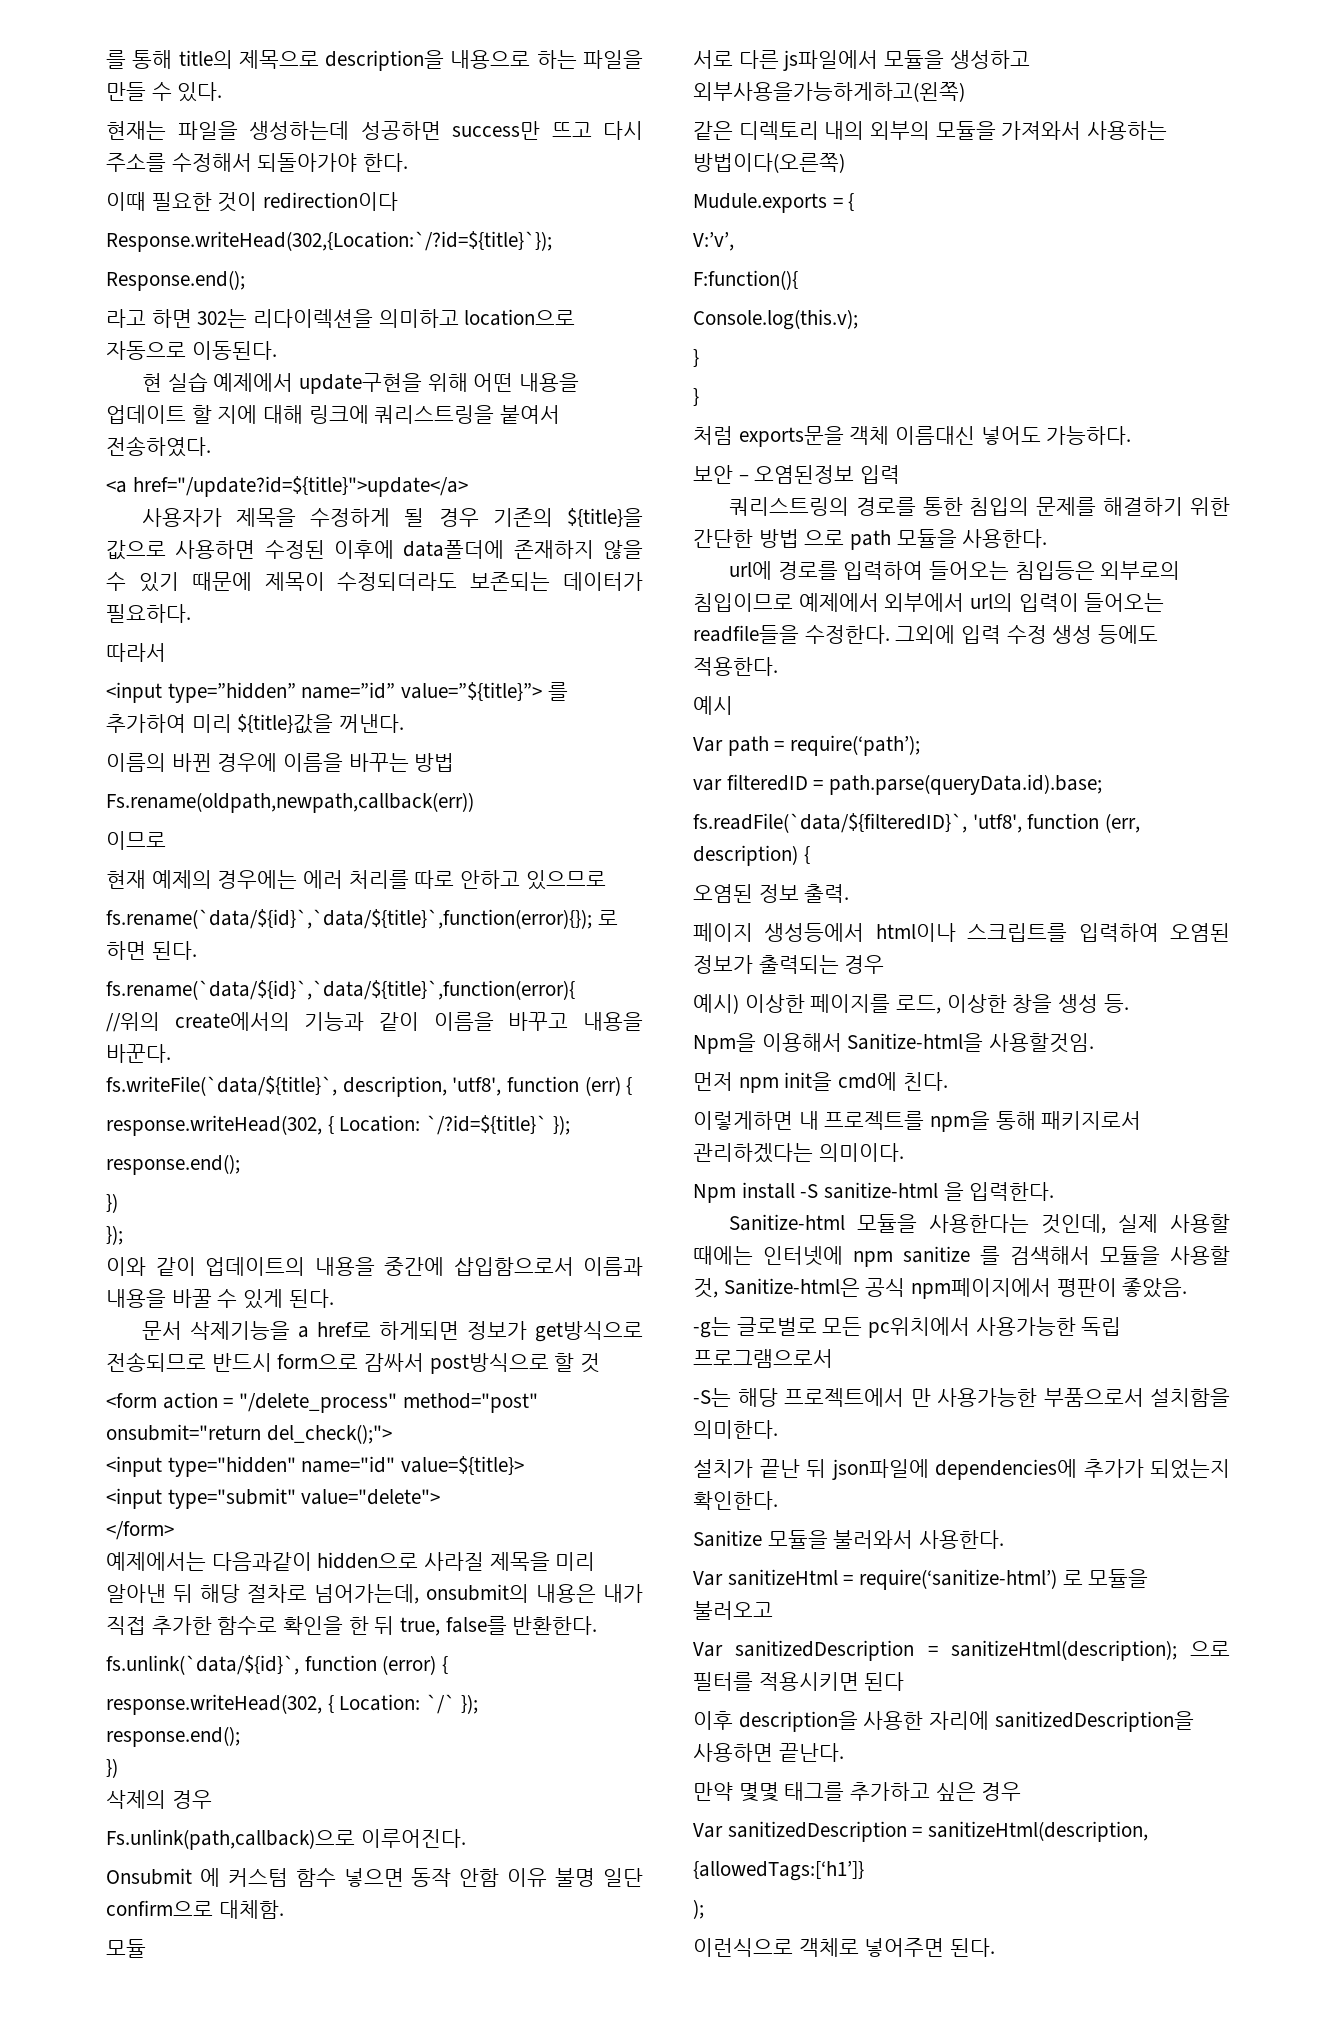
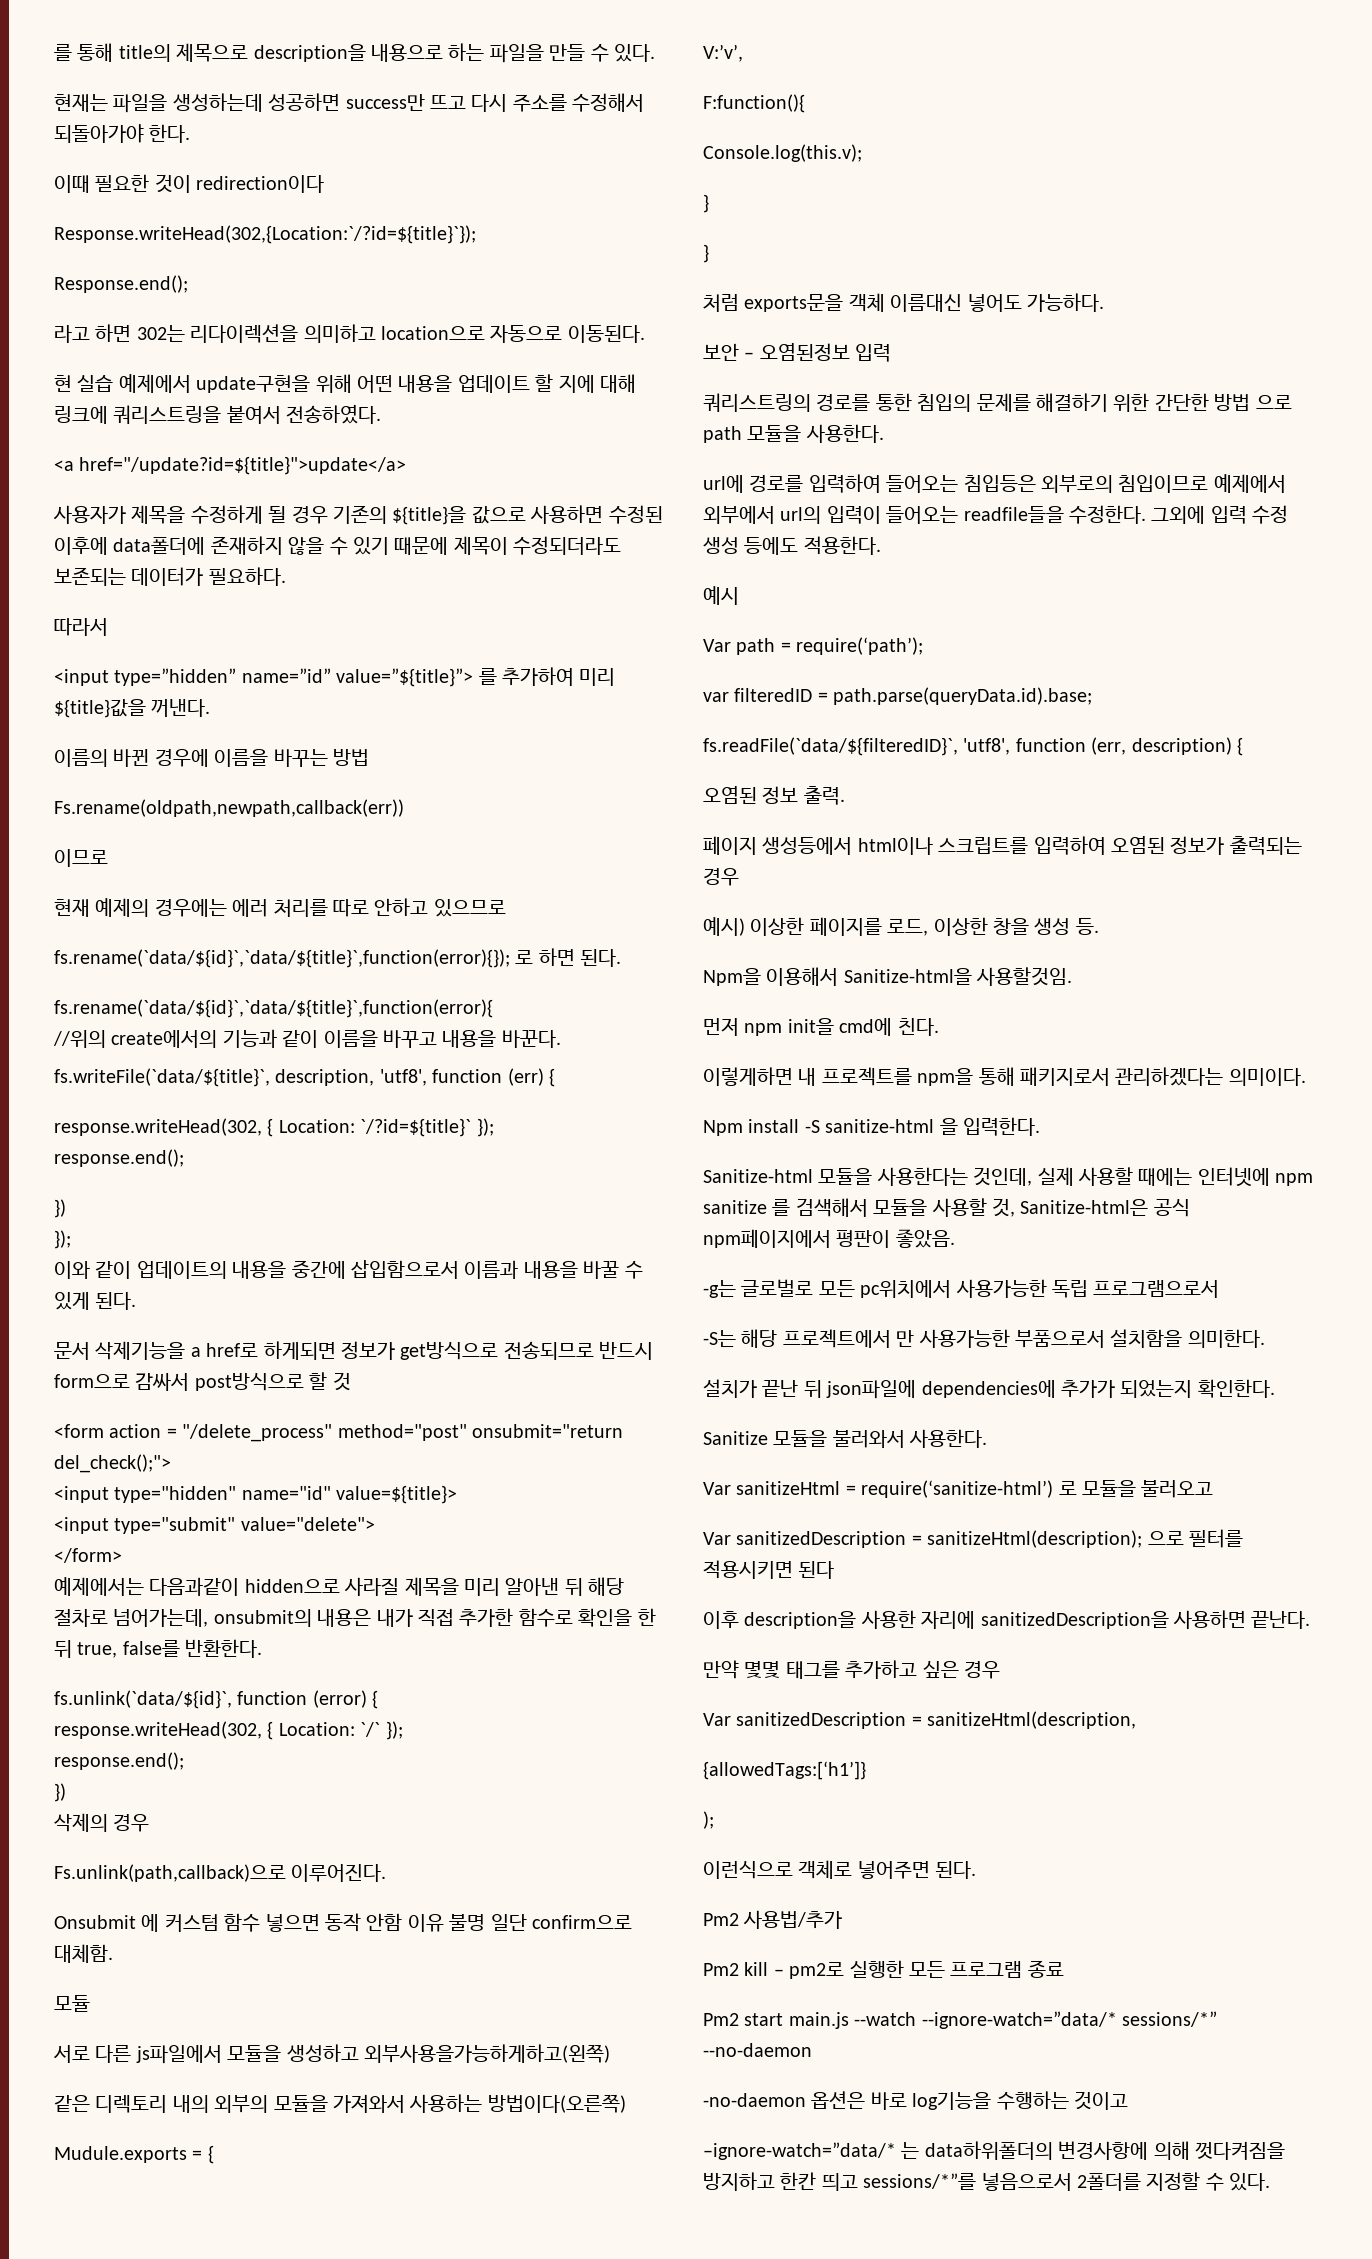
+ Pm2 사용법/추가
+ Pm2 kill – pm2로 실행한 모든 프로그램 종료
+ Pm2 start main.js --watch --ignore-watch=”data/* sessions/*” --no-daemon
+ -no-daemon 옵션은 바로 log기능을 수행하는 것이고
+ –ignore-watch=”data/* 는 data하위폴더의 변경사항에 의해 껏다켜짐을 방지하고 한칸 띄고 sessions/*”를 넣음으로서 2폴더를 지정할 수 있다.

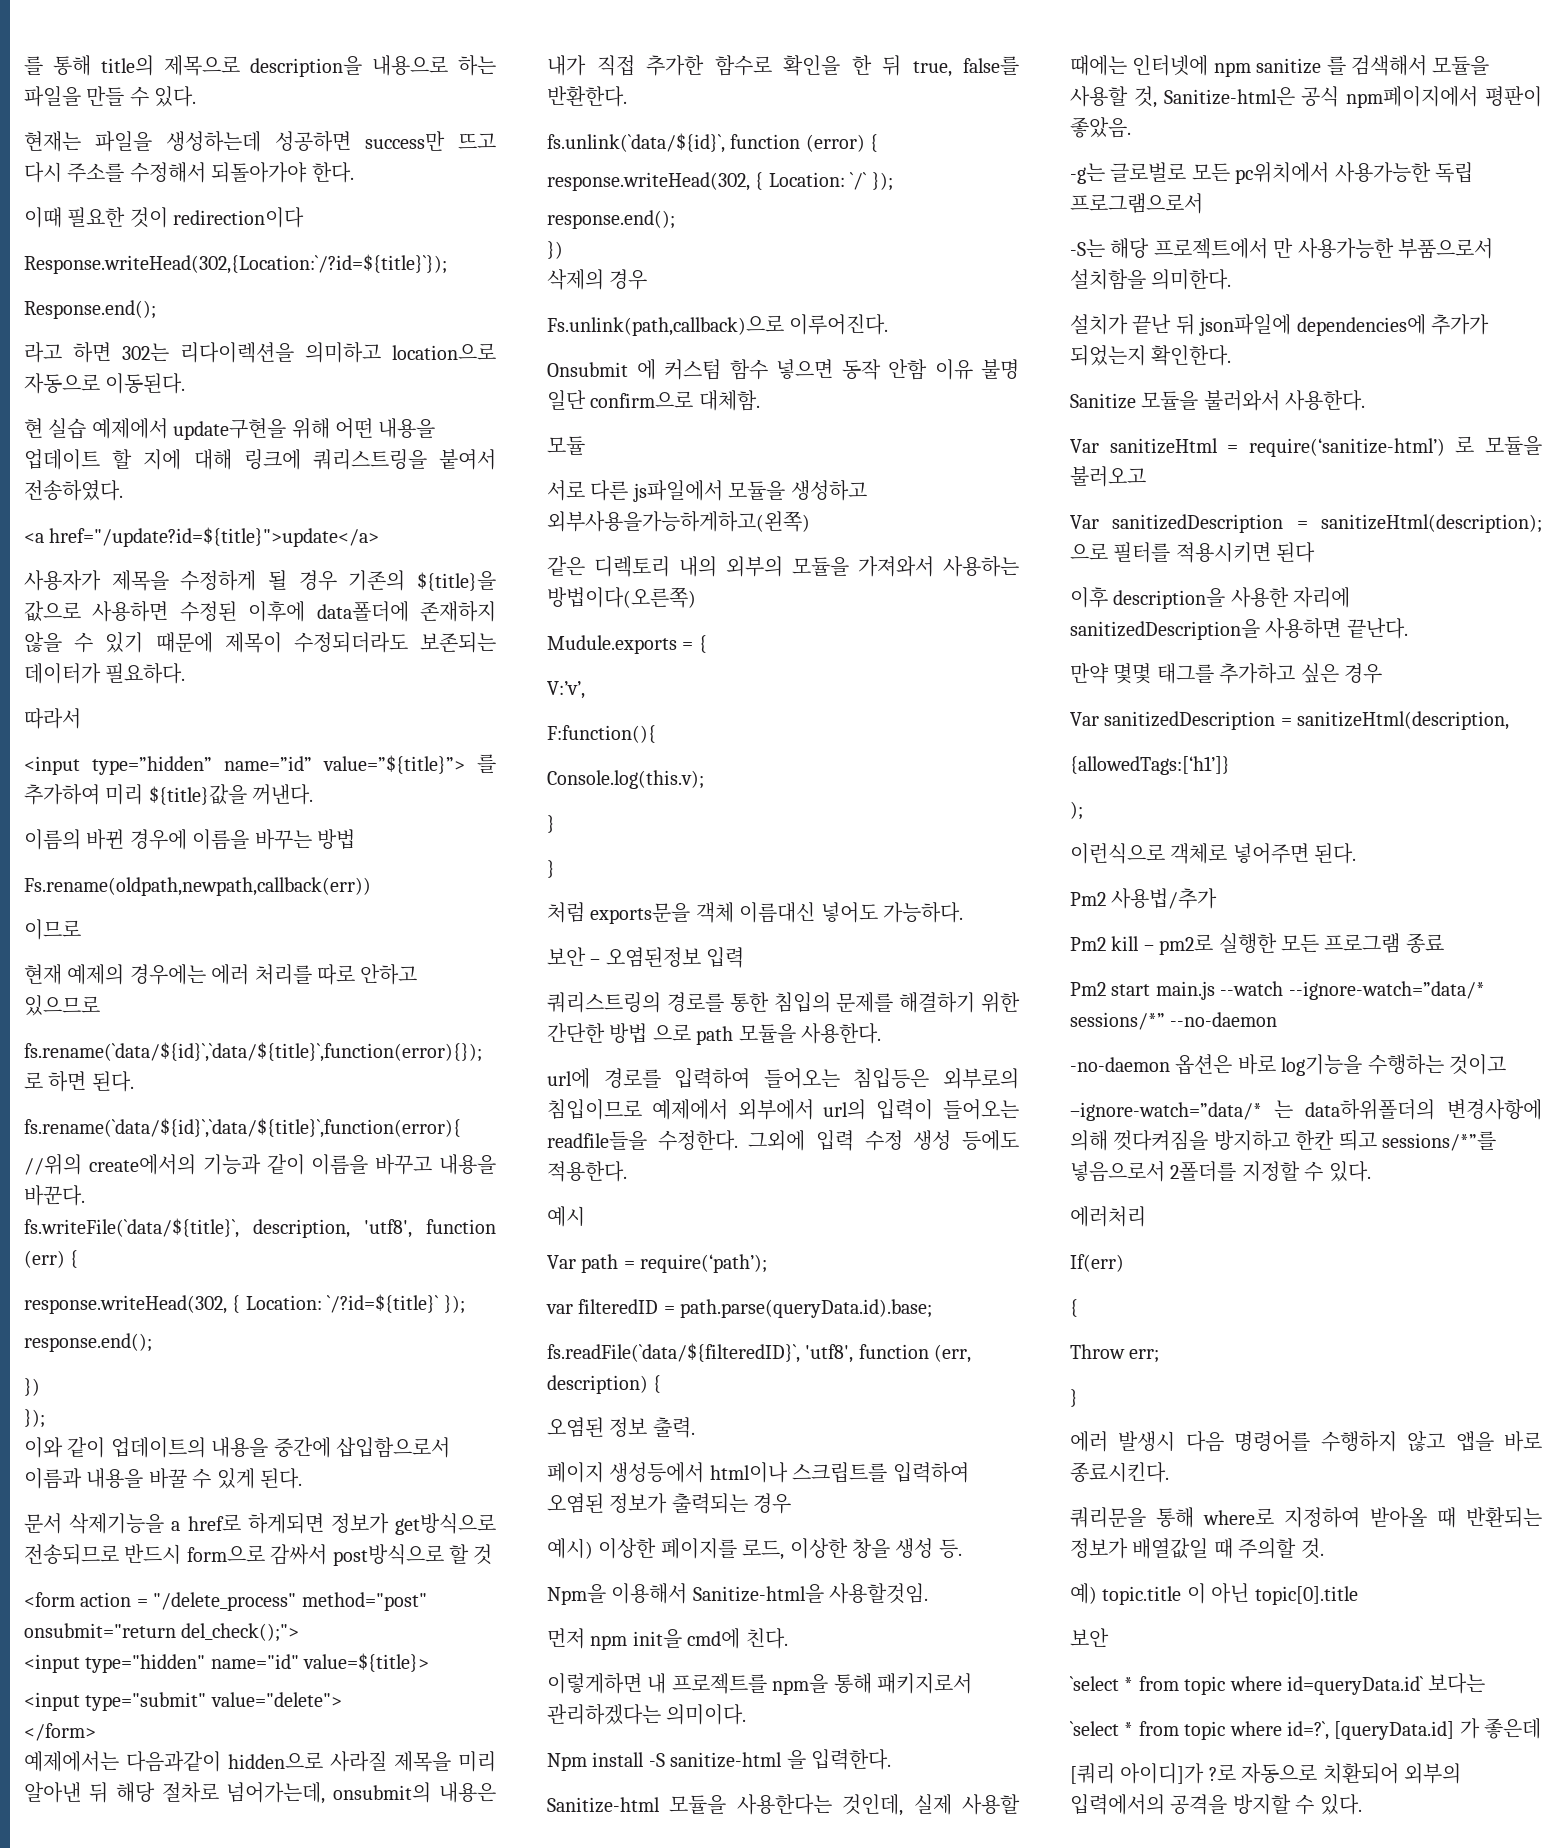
+ 에러처리
+ If(err)
+ {
+ Throw err;
+ }
+ 에러 발생시 다음 명령어를 수행하지 않고 앱을 바로 종료시킨다.
+ 쿼리문을 통해 where로 지정하여 받아올 때 반환되는 정보가 배열값일 때 주의할 것.
+ 예) topic.title 이 아닌 topic[0].title
+ 보안
+ `select * from topic where id=queryData.id` 보다는
+ `select * from topic where id=?`, [queryData.id] 가 좋은데
+ [쿼리 아이디]가 ?로 자동으로 치환되어 외부의 입력에서의 공격을 방지할 수 있다.

